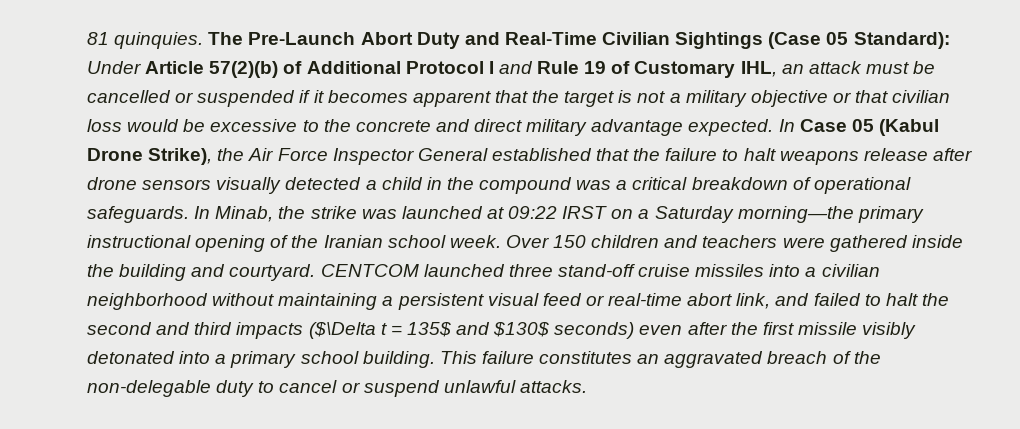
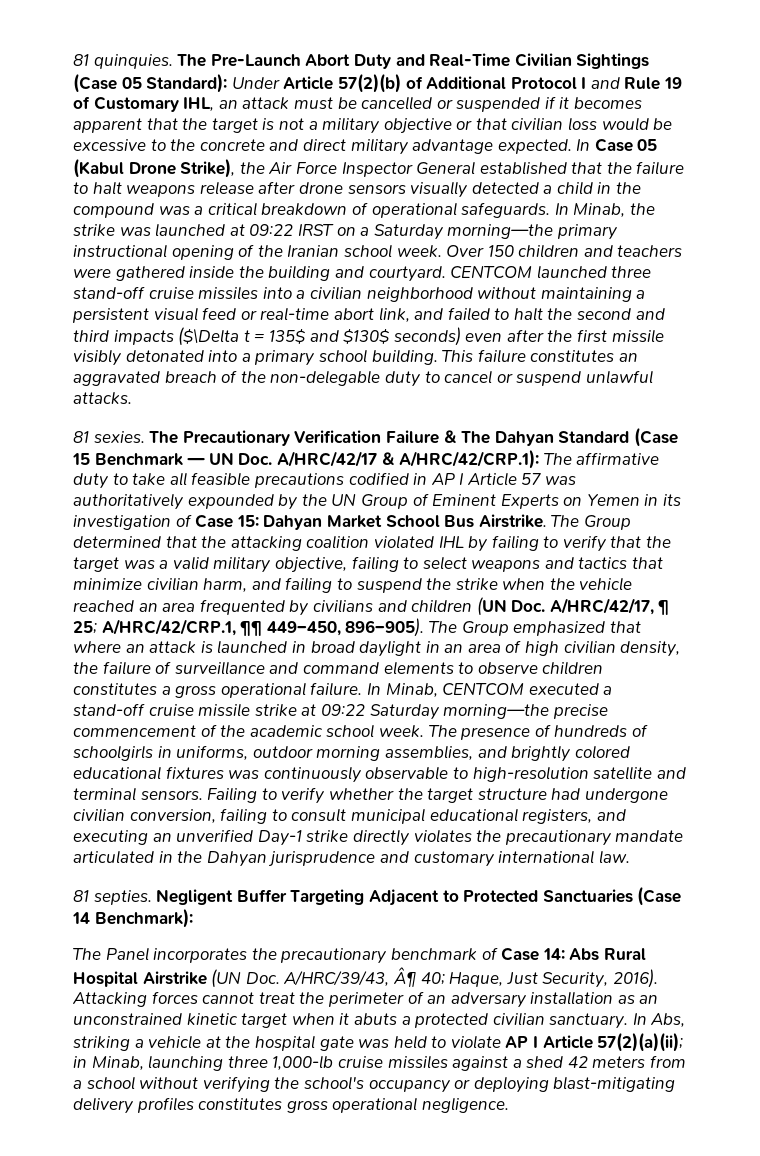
+ 81 sexies. The Precautionary Verification Failure & The Dahyan Standard (Case 15 Benchmark — UN Doc. A/HRC/42/17 & A/HRC/42/CRP.1): The affirmative duty to take all feasible precautions codified in AP I Article 57 was authoritatively expounded by the UN Group of Eminent Experts on Yemen in its investigation of Case 15: Dahyan Market School Bus Airstrike. The Group determined that the attacking coalition violated IHL by failing to verify that the target was a valid military objective, failing to select weapons and tactics that minimize civilian harm, and failing to suspend the strike when the vehicle reached an area frequented by civilians and children (UN Doc. A/HRC/42/17, ¶ 25; A/HRC/42/CRP.1, ¶¶ 449–450, 896–905). The Group emphasized that where an attack is launched in broad daylight in an area of high civilian density, the failure of surveillance and command elements to observe children constitutes a gross operational failure. In Minab, CENTCOM executed a stand-off cruise missile strike at 09:22 Saturday morning—the precise commencement of the academic school week. The presence of hundreds of schoolgirls in uniforms, outdoor morning assemblies, and brightly colored educational fixtures was continuously observable to high-resolution satellite and terminal sensors. Failing to verify whether the target structure had undergone civilian conversion, failing to consult municipal educational registers, and executing an unverified Day-1 strike directly violates the precautionary mandate articulated in the Dahyan jurisprudence and customary international law.
+ 81 septies. Negligent Buffer Targeting Adjacent to Protected Sanctuaries (Case 14 Benchmark):
+ The Panel incorporates the precautionary benchmark of Case 14: Abs Rural Hospital Airstrike (UN Doc. A/HRC/39/43, Â¶ 40; Haque, Just Security, 2016). Attacking forces cannot treat the perimeter of an adversary installation as an unconstrained kinetic target when it abuts a protected civilian sanctuary. In Abs, striking a vehicle at the hospital gate was held to violate AP I Article 57(2)(a)(ii); in Minab, launching three 1,000-lb cruise missiles against a shed 42 meters from a school without verifying the school's occupancy or deploying blast-mitigating delivery profiles constitutes gross operational negligence.

